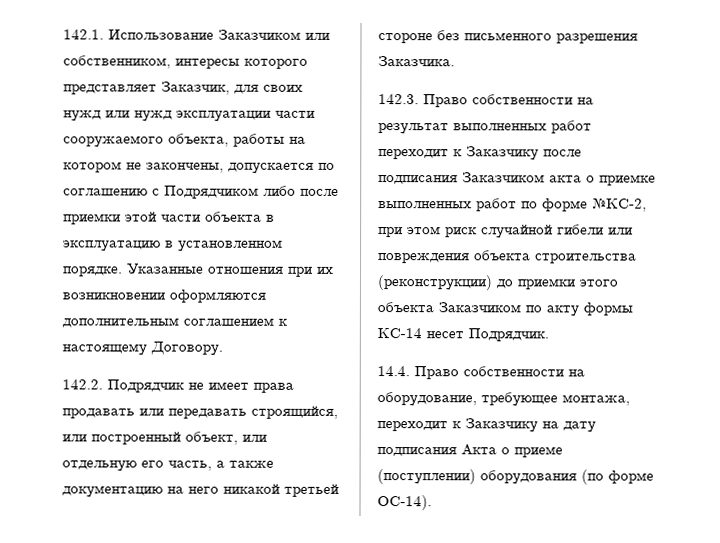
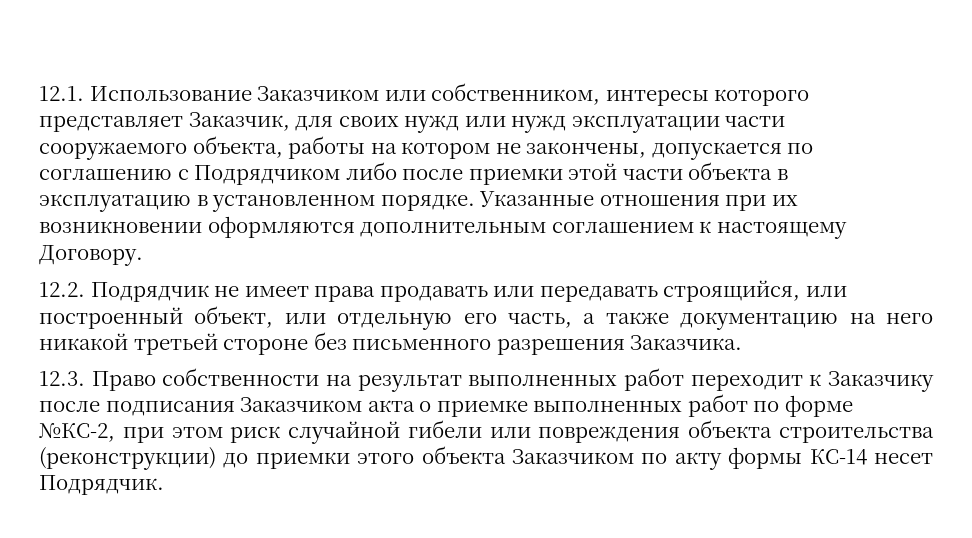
- 142.1. Использование Заказчиком или собственником, интересы которого представляет Заказчик, для своих нужд или нужд эксплуатации части сооружаемого объекта, работы на котором не закончены, допускается по соглашению с Подрядчиком либо после приемки этой части объекта в эксплуатацию в установленном порядке.
+ 12.1. Использование Заказчиком или собственником, интересы которого представляет Заказчик, для своих нужд или нужд эксплуатации части сооружаемого объекта, работы на котором не закончены, допускается по соглашению с Подрядчиком либо после приемки этой части объекта в эксплуатацию в установленном порядке.
- 142.2. Подрядчик не имеет права продавать или передавать строящийся, или построенный объект, или отдельную его часть, а также документацию на него никакой третьей стороне без письменного разрешения Заказчика.
+ 12.2. Подрядчик не имеет права продавать или передавать строящийся, или построенный объект, или отдельную его часть, а также документацию на него никакой третьей стороне без письменного разрешения Заказчика.
- 142.3. Право собственности на результат выполненных работ переходит к Заказчику после подписания Заказчиком акта о приемке выполненных работ по форме №КС-2, при этом риск случайной гибели или повреждения объекта строительства (реконструкции) до приемки этого объекта Заказчиком по акту формы КС-14 несет Подрядчик.
+ 12.3. Право собственности на результат выполненных работ переходит к Заказчику после подписания Заказчиком акта о приемке выполненных работ по форме №КС-2, при этом риск случайной гибели или повреждения объекта строительства (реконструкции) до приемки этого объекта Заказчиком по акту формы КС-14 несет Подрядчик.
- 14.4. Право собственности на оборудование, требующее монтажа, переходит к Заказчику на дату подписания Акта о приеме (поступлении) оборудования (по форме ОС-14).

